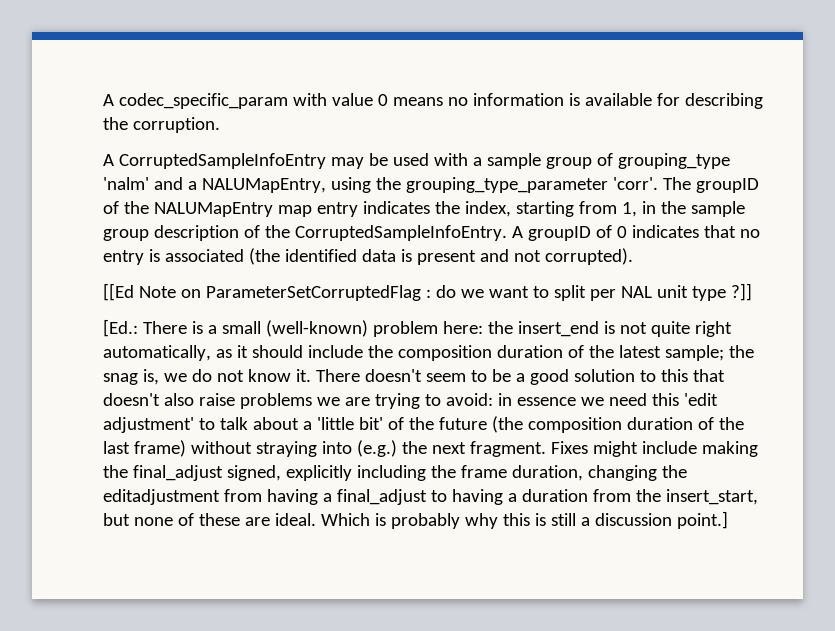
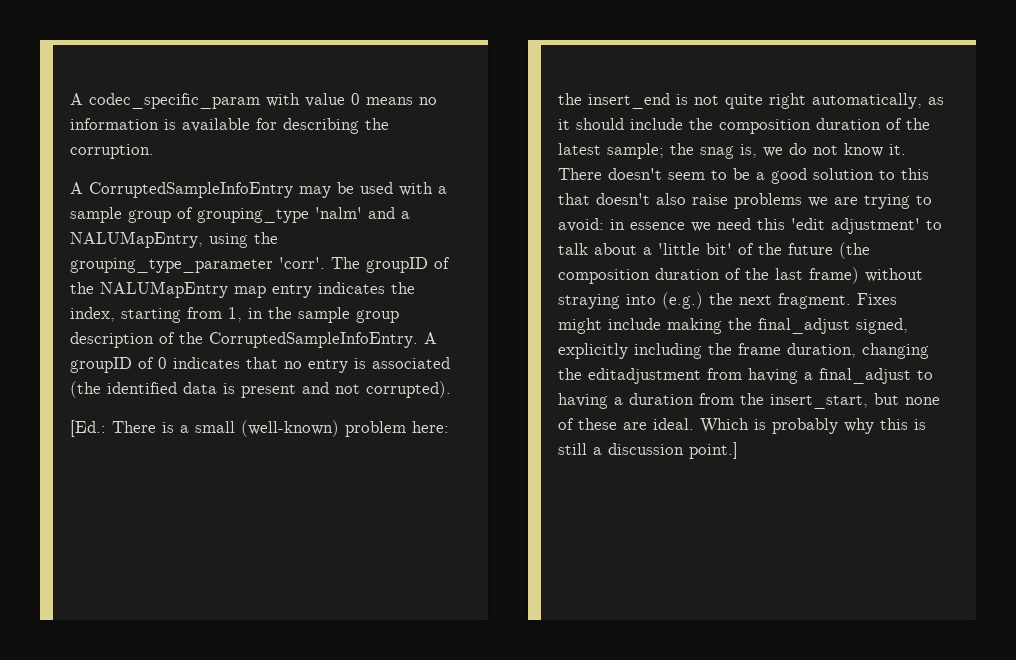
- [[Ed Note on ParameterSetCorruptedFlag : do we want to split per NAL unit type ?]]

